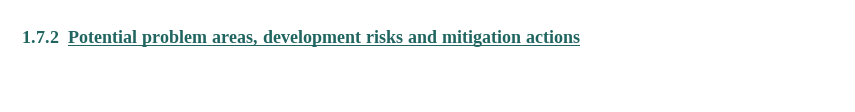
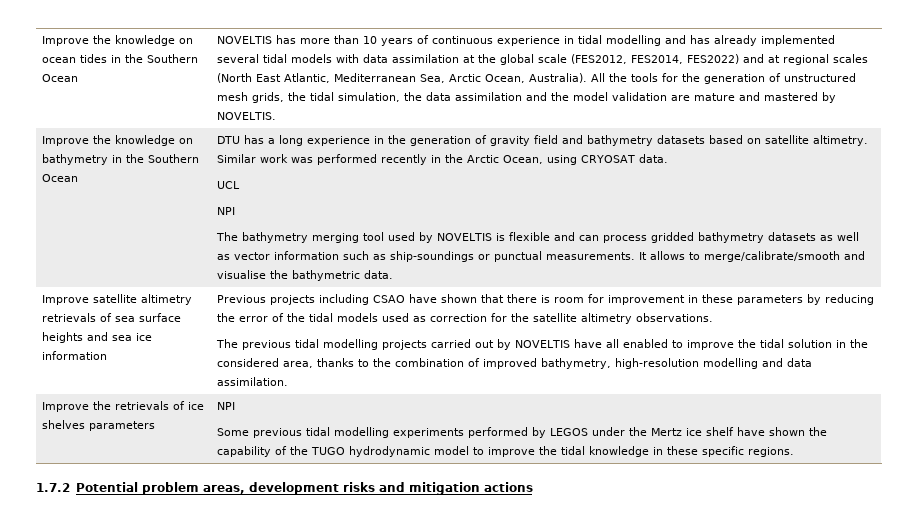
+ Improve the knowledge on ocean tides in the Southern Ocean | NOVELTIS has more than 10 years of continuous experience in tidal modelling and has already implemented several tidal models with data assimilation at the global scale (FES2012, FES2014, FES2022) and at regional scales (North East Atlantic, Mediterranean Sea, Arctic Ocean, Australia). All the tools for the generation of unstructured mesh grids, the tidal simulation, the data assimilation and the model validation are mature and mastered by NOVELTIS.
+ Improve the knowledge on bathymetry in the Southern Ocean | DTU has a long experience in the generation of gravity field and bathymetry datasets based on satellite altimetry. Similar work was performed recently in the Arctic Ocean, using CRYOSAT data.
+ UCL
+ NPI
+ The bathymetry merging tool used by NOVELTIS is flexible and can process gridded bathymetry datasets as well as vector information such as ship-soundings or punctual measurements. It allows to merge/calibrate/smooth and visualise the bathymetric data.
+ Improve satellite altimetry retrievals of sea surface heights and sea ice information | Previous projects including CSAO have shown that there is room for improvement in these parameters by reducing the error of the tidal models used as correction for the satellite altimetry observations.
+ The previous tidal modelling projects carried out by NOVELTIS have all enabled to improve the tidal solution in the considered area, thanks to the combination of improved bathymetry, high-resolution modelling and data assimilation.
+ Improve the retrievals of ice shelves parameters | NPI
+ Some previous tidal modelling experiments performed by LEGOS under the Mertz ice shelf have shown the capability of the TUGO hydrodynamic model to improve the tidal knowledge in these specific regions.

